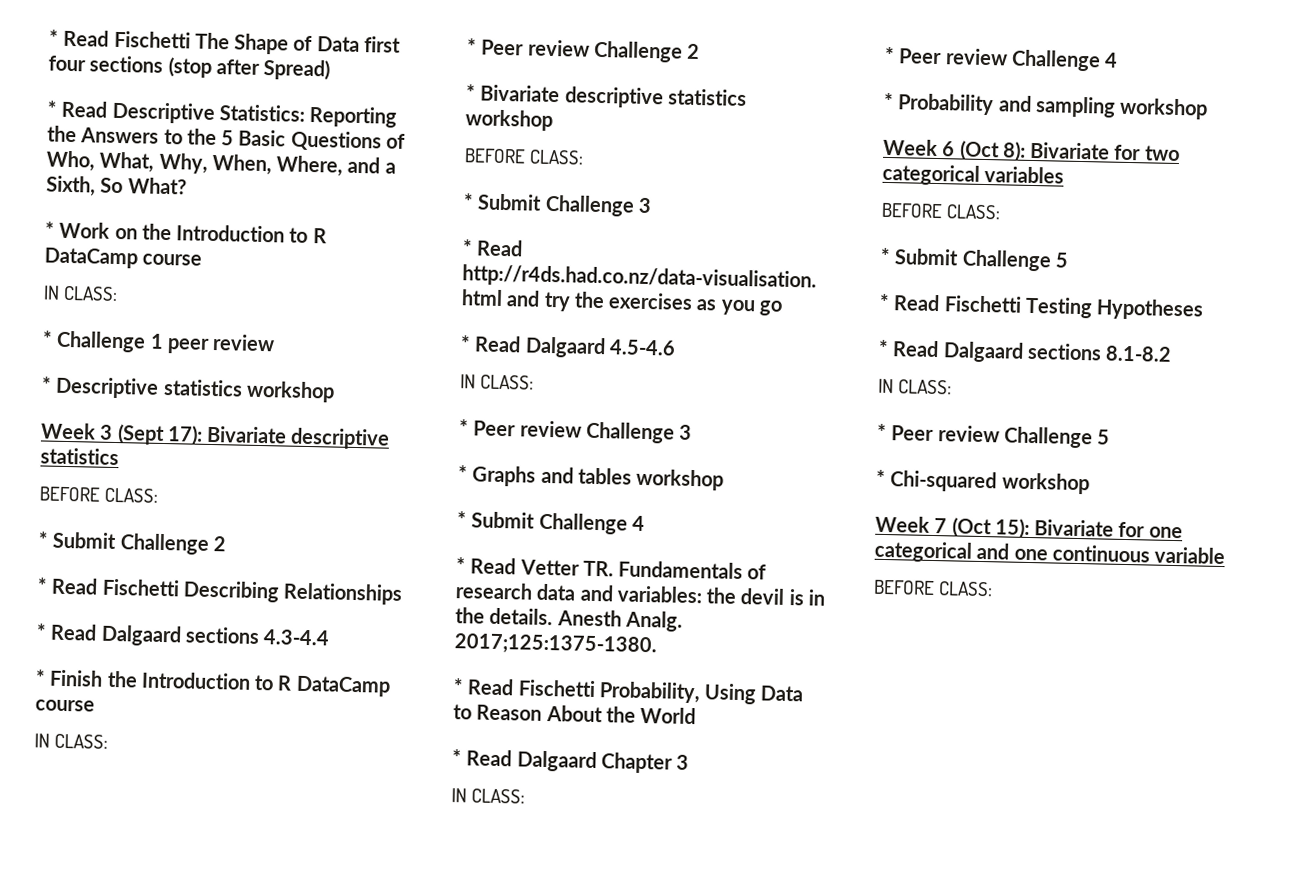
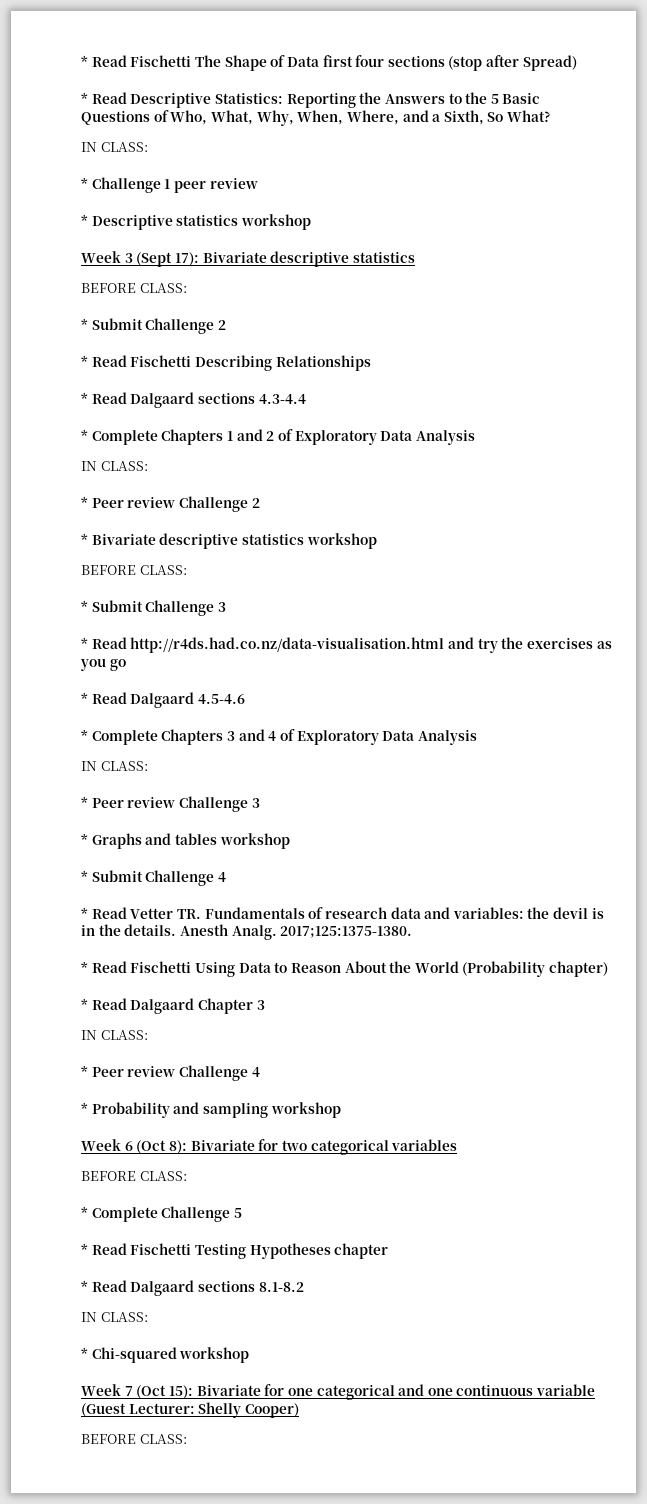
- * Work on the Introduction to R DataCamp course
- * Finish the Introduction to R DataCamp course
+ * Complete Chapters 1 and 2 of Exploratory Data Analysis
+ * Complete Chapters 3 and 4 of Exploratory Data Analysis
- * Read Fischetti Probability, Using Data to Reason About the World
+ * Read Fischetti Using Data to Reason About the World (Probability chapter)
- * Submit Challenge 5
+ * Complete Challenge 5
- * Read Fischetti Testing Hypotheses
+ * Read Fischetti Testing Hypotheses chapter
- * Peer review Challenge 5
- Week 7 (Oct 15): Bivariate for one categorical and one continuous variable
+ Week 7 (Oct 15): Bivariate for one categorical and one continuous variable (Guest Lecturer: Shelly Cooper)

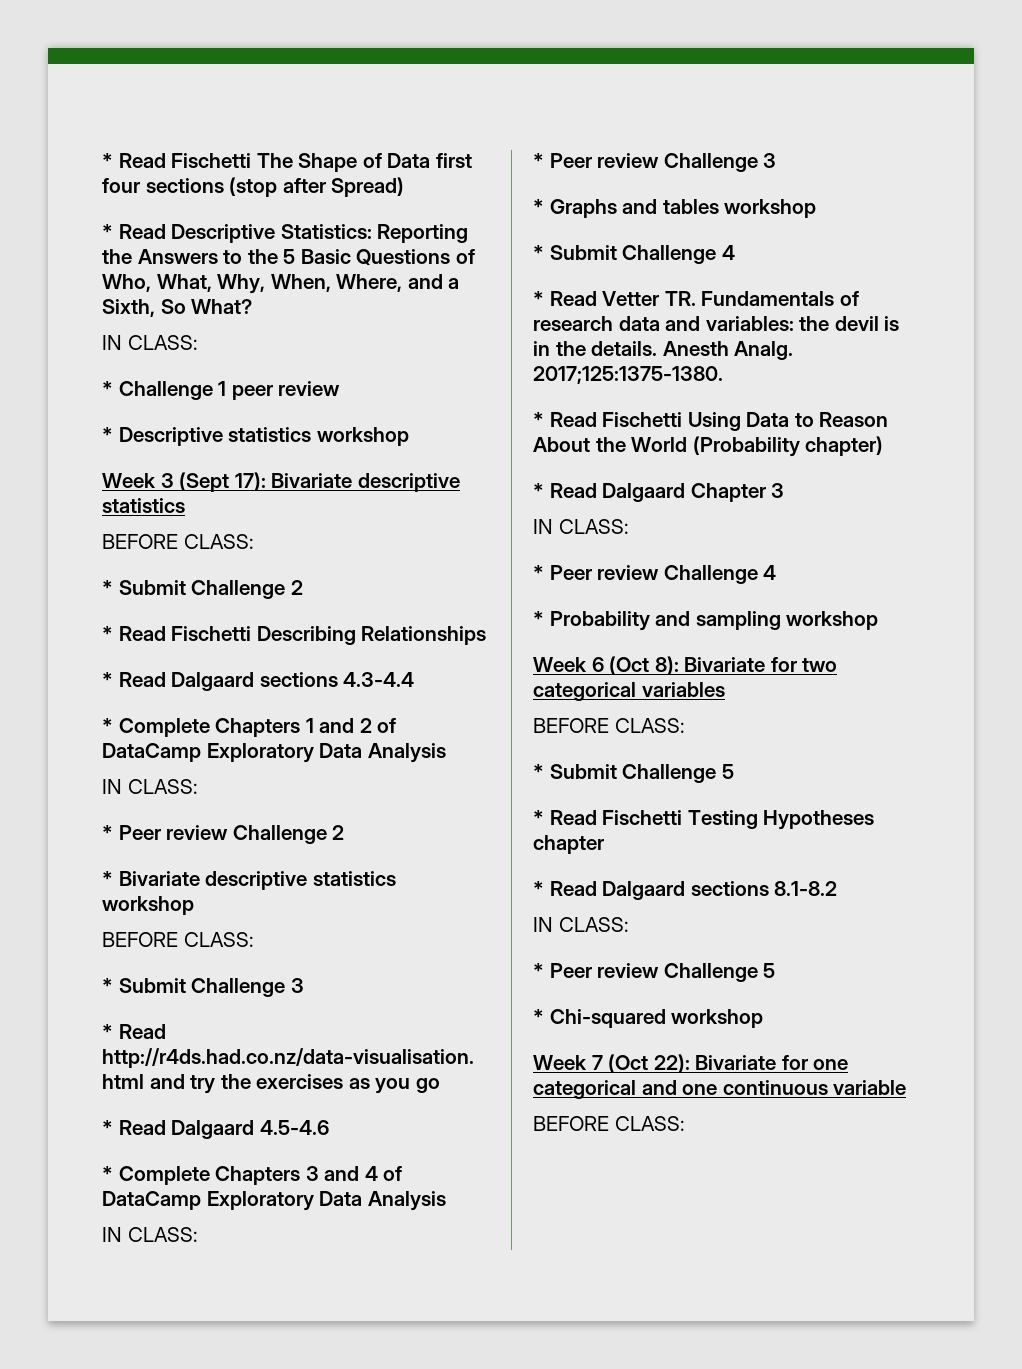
- * Complete Chapters 1 and 2 of Exploratory Data Analysis
+ * Complete Chapters 1 and 2 of DataCamp Exploratory Data Analysis
- * Complete Chapters 3 and 4 of Exploratory Data Analysis
+ * Complete Chapters 3 and 4 of DataCamp Exploratory Data Analysis
- * Complete Challenge 5
+ * Submit Challenge 5
+ * Peer review Challenge 5
- Week 7 (Oct 15): Bivariate for one categorical and one continuous variable (Guest Lecturer: Shelly Cooper)
+ Week 7 (Oct 22): Bivariate for one categorical and one continuous variable

